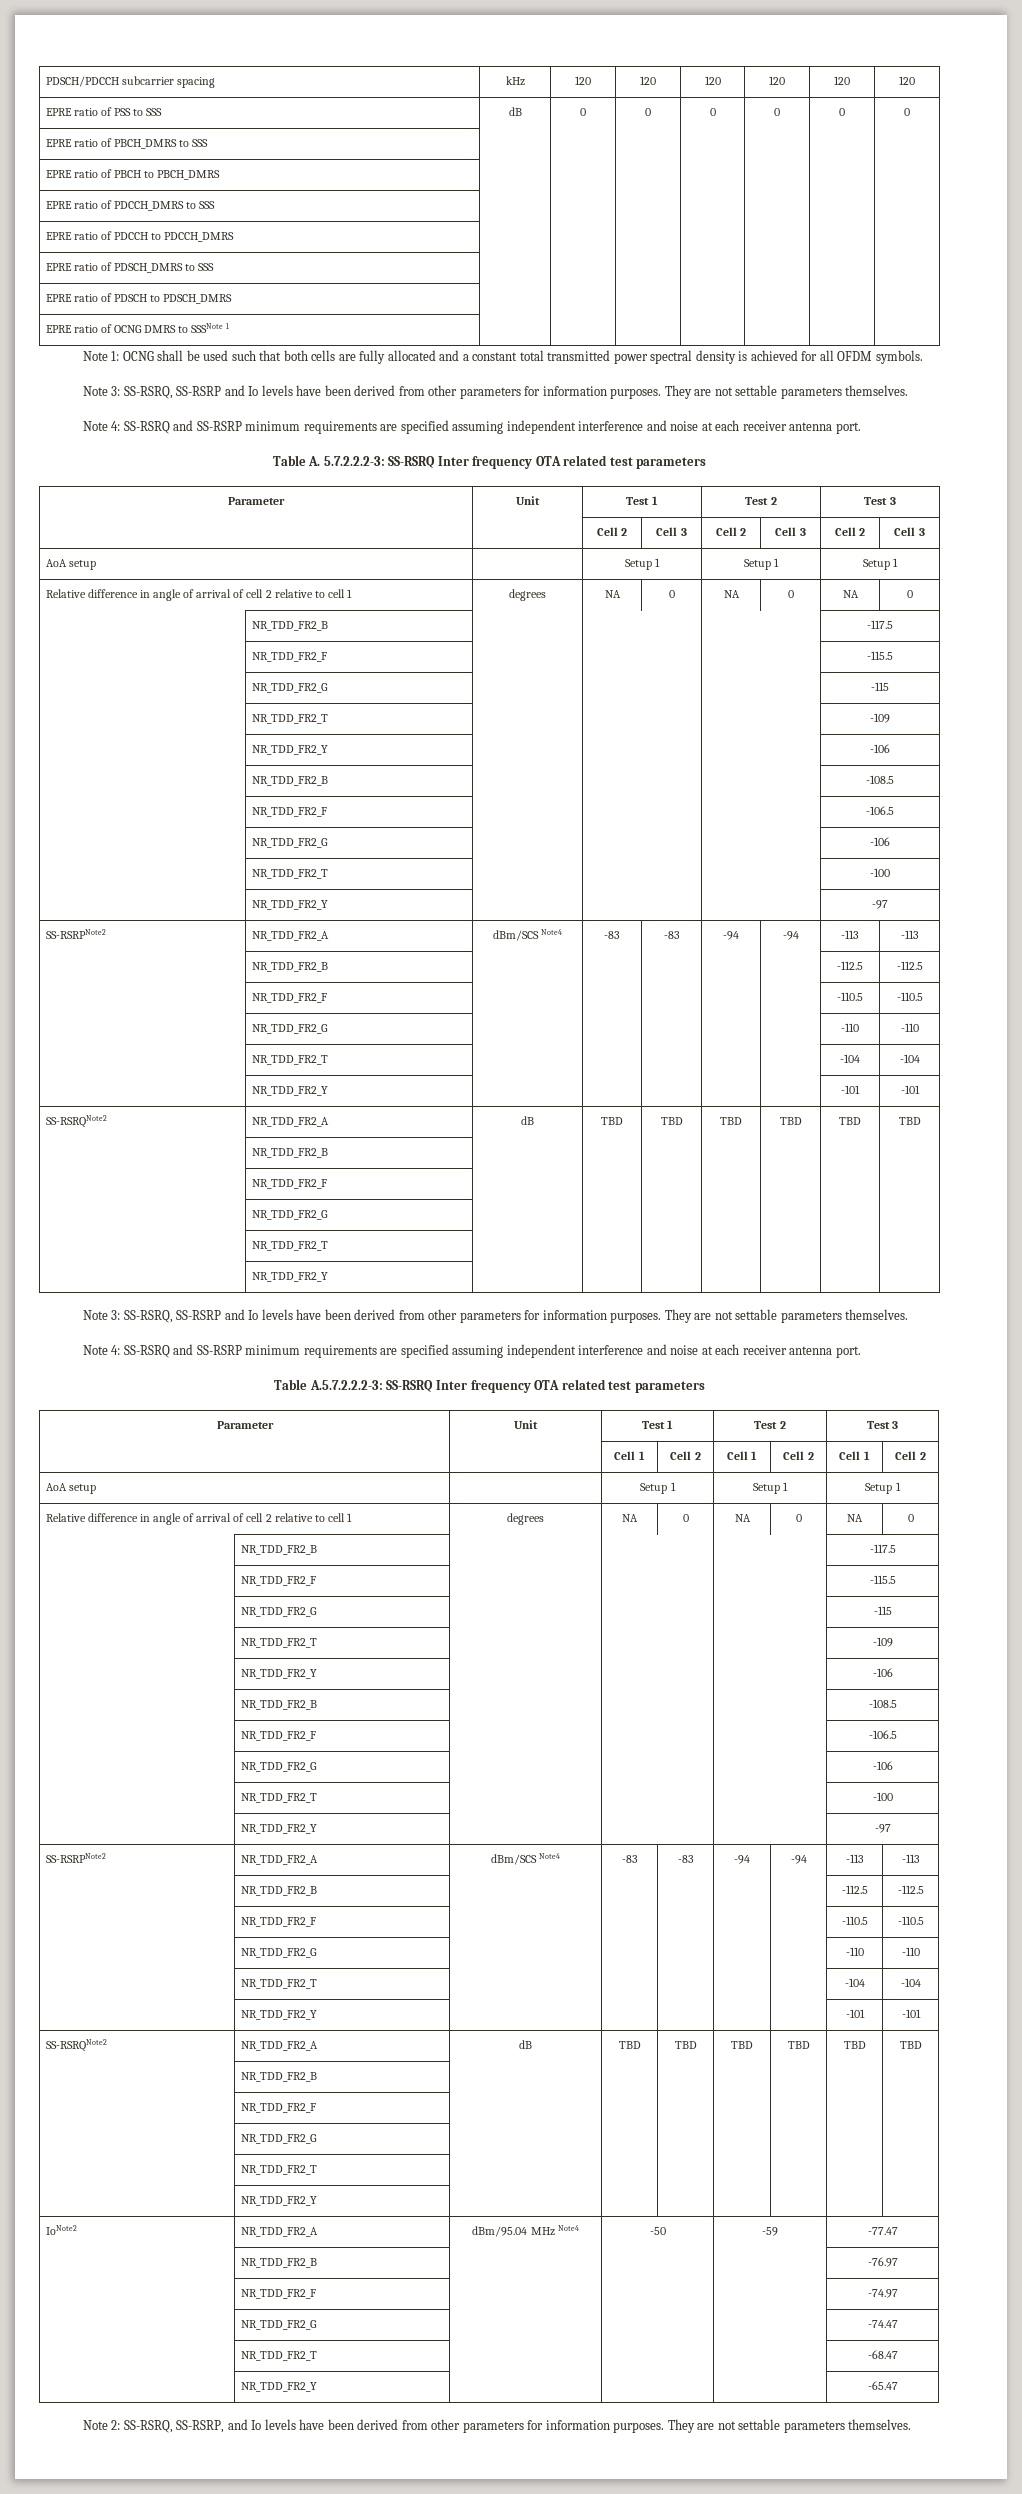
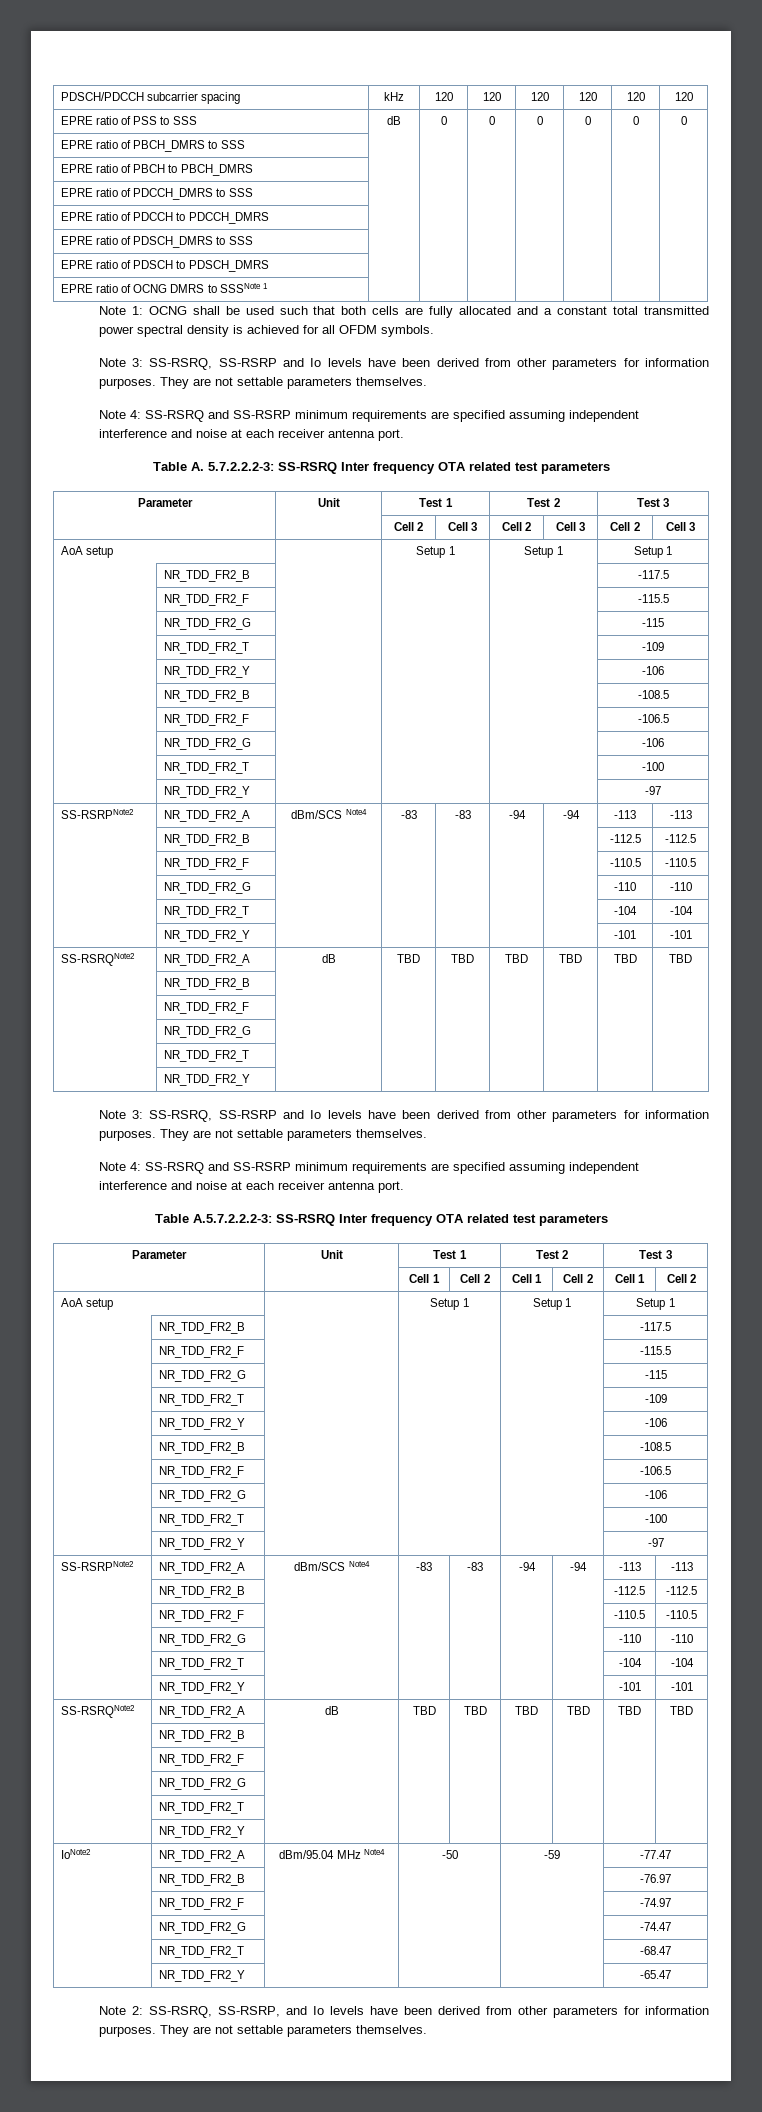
  | | Cell 2 | Cell 3 | Cell 2 | Cell 3 | Cell 2 | Cell 3
  AoA setup | | Setup 1 | Setup 1 | Setup 1
- Relative difference in angle of arrival of cell 2 relative to cell 1 | degrees | NA | 0 | NA | 0 | NA | 0
  | | Cell 1 | Cell 2 | Cell 1 | Cell 2 | Cell 1 | Cell 2
  AoA setup | | Setup 1 | Setup 1 | Setup 1
- Relative difference in angle of arrival of cell 2 relative to cell 1 | degrees | NA | 0 | NA | 0 | NA | 0

